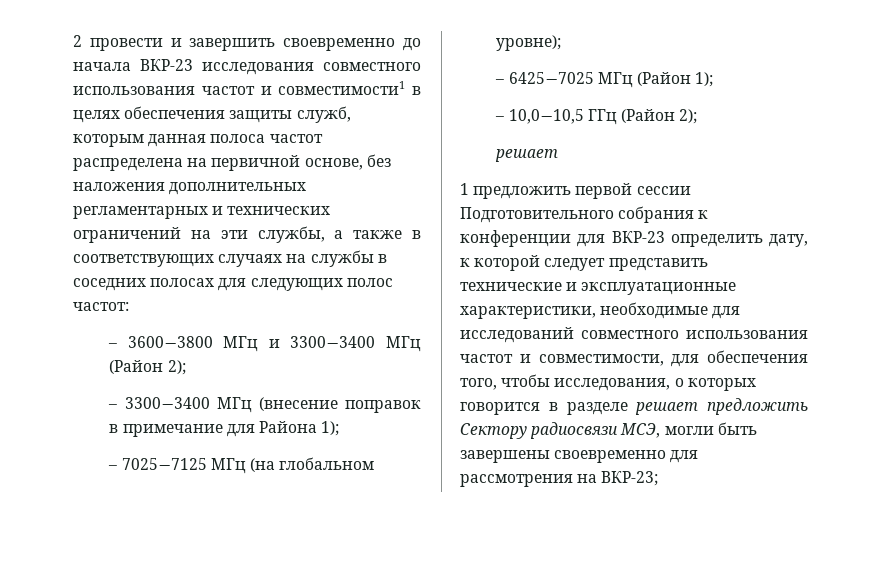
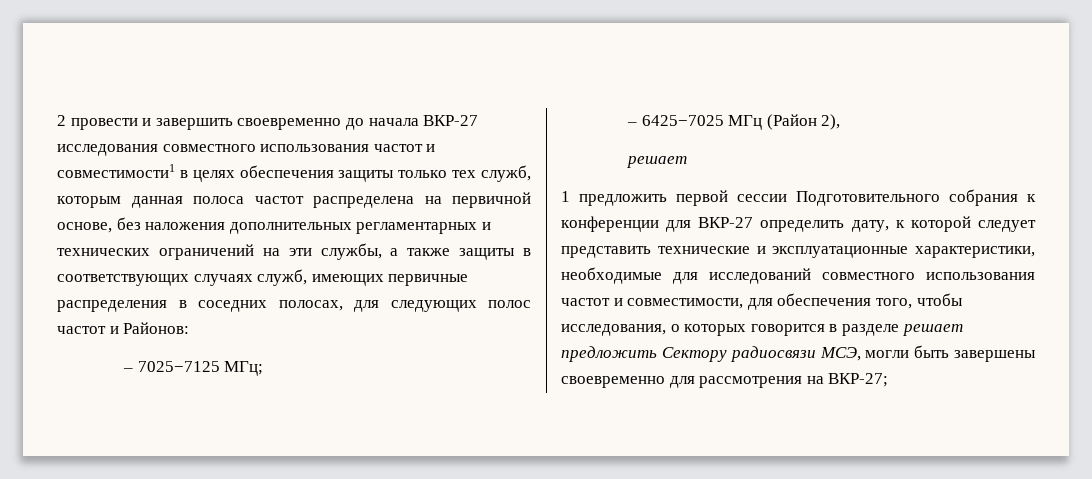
- 2 провести и завершить своевременно до начала ВКР-23 исследования совместного использования частот и совместимости1 в целях обеспечения защиты служб, которым данная полоса частот распределена на первичной основе, без наложения дополнительных регламентарных и технических ограничений на эти службы, а также в соответствующих случаях на службы в соседних полосах для следующих полос частот:
- – 3600−3800 МГц и 3300−3400 МГц (Район 2);
- – 3300−3400 МГц (внесение поправок в примечание для Района 1);
- – 7025−7125 МГц (на глобальном уровне);
- – 6425−7025 МГц (Район 1);
- – 10,0−10,5 ГГц (Район 2);
+ 2 провести и завершить своевременно до начала ВКР-27 исследования совместного использования частот и совместимости1 в целях обеспечения защиты только тех служб, которым данная полоса частот распределена на первичной основе, без наложения дополнительных регламентарных и технических ограничений на эти службы, а также защиты в соответствующих случаях служб, имеющих первичные распределения в соседних полосах, для следующих полос частот и Районов:
+ – 7025−7125 МГц;
+ – 6425−7025 МГц (Район 2),
- 1 предложить первой сессии Подготовительного собрания к конференции для ВКР-23 определить дату, к которой следует представить технические и эксплуатационные характеристики, необходимые для исследований совместного использования частот и совместимости, для обеспечения того, чтобы исследования, о которых говорится в разделе решает предложить Сектору радиосвязи МСЭ, могли быть завершены своевременно для рассмотрения на ВКР-23;
+ 1 предложить первой сессии Подготовительного собрания к конференции для ВКР-27 определить дату, к которой следует представить технические и эксплуатационные характеристики, необходимые для исследований совместного использования частот и совместимости, для обеспечения того, чтобы исследования, о которых говорится в разделе решает предложить Сектору радиосвязи МСЭ, могли быть завершены своевременно для рассмотрения на ВКР-27;

